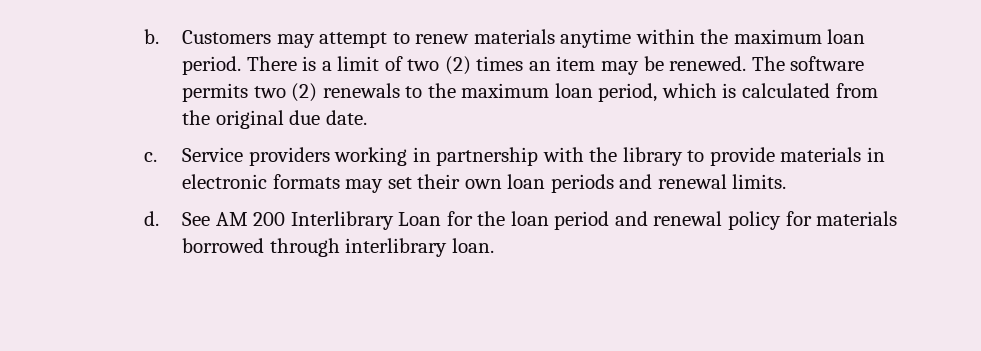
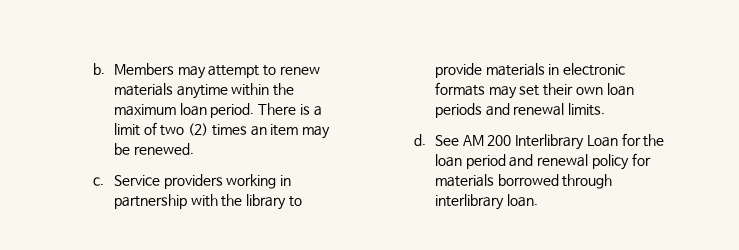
- Customers may attempt to renew materials anytime within the maximum loan period.
+ Members may attempt to renew materials anytime within the maximum loan period.
- The software permits two (2) renewals to the maximum loan period, which is calculated from the original due date.

